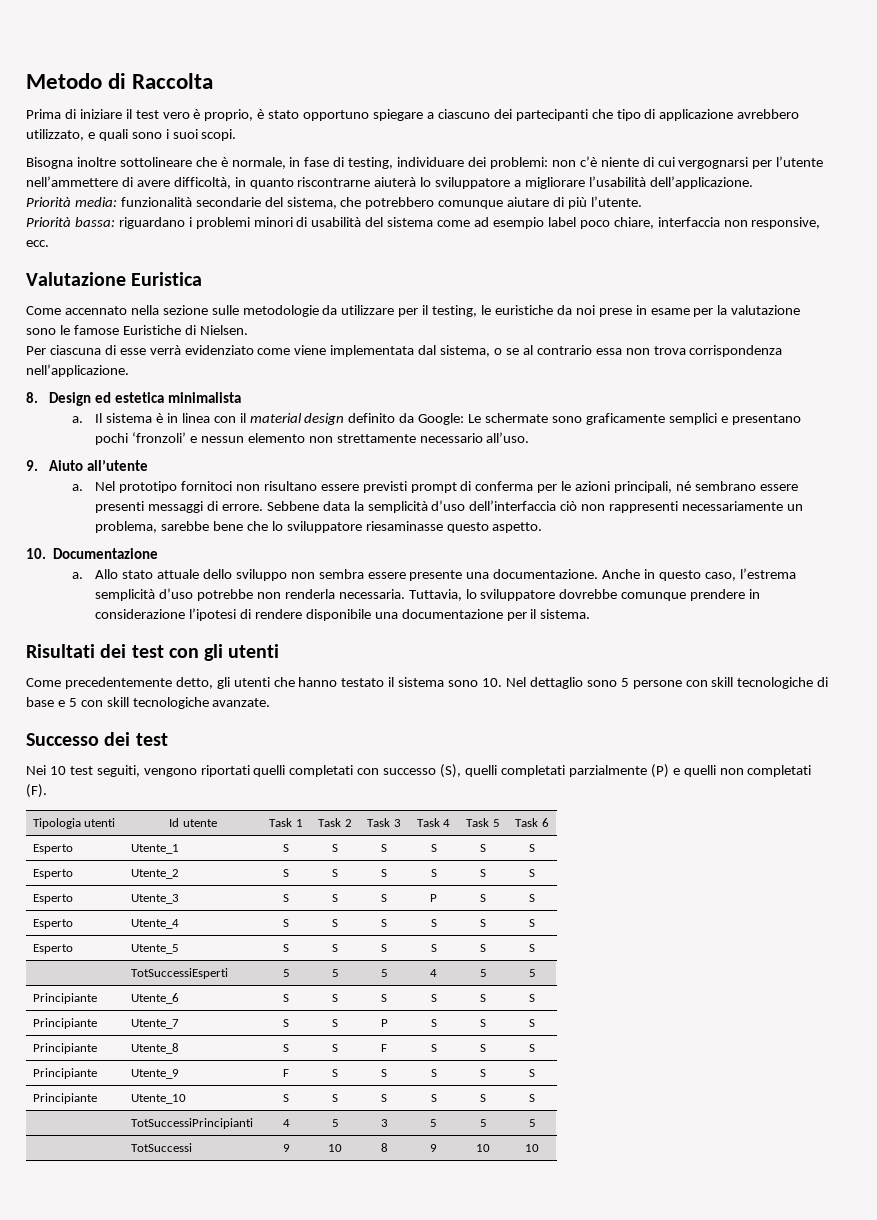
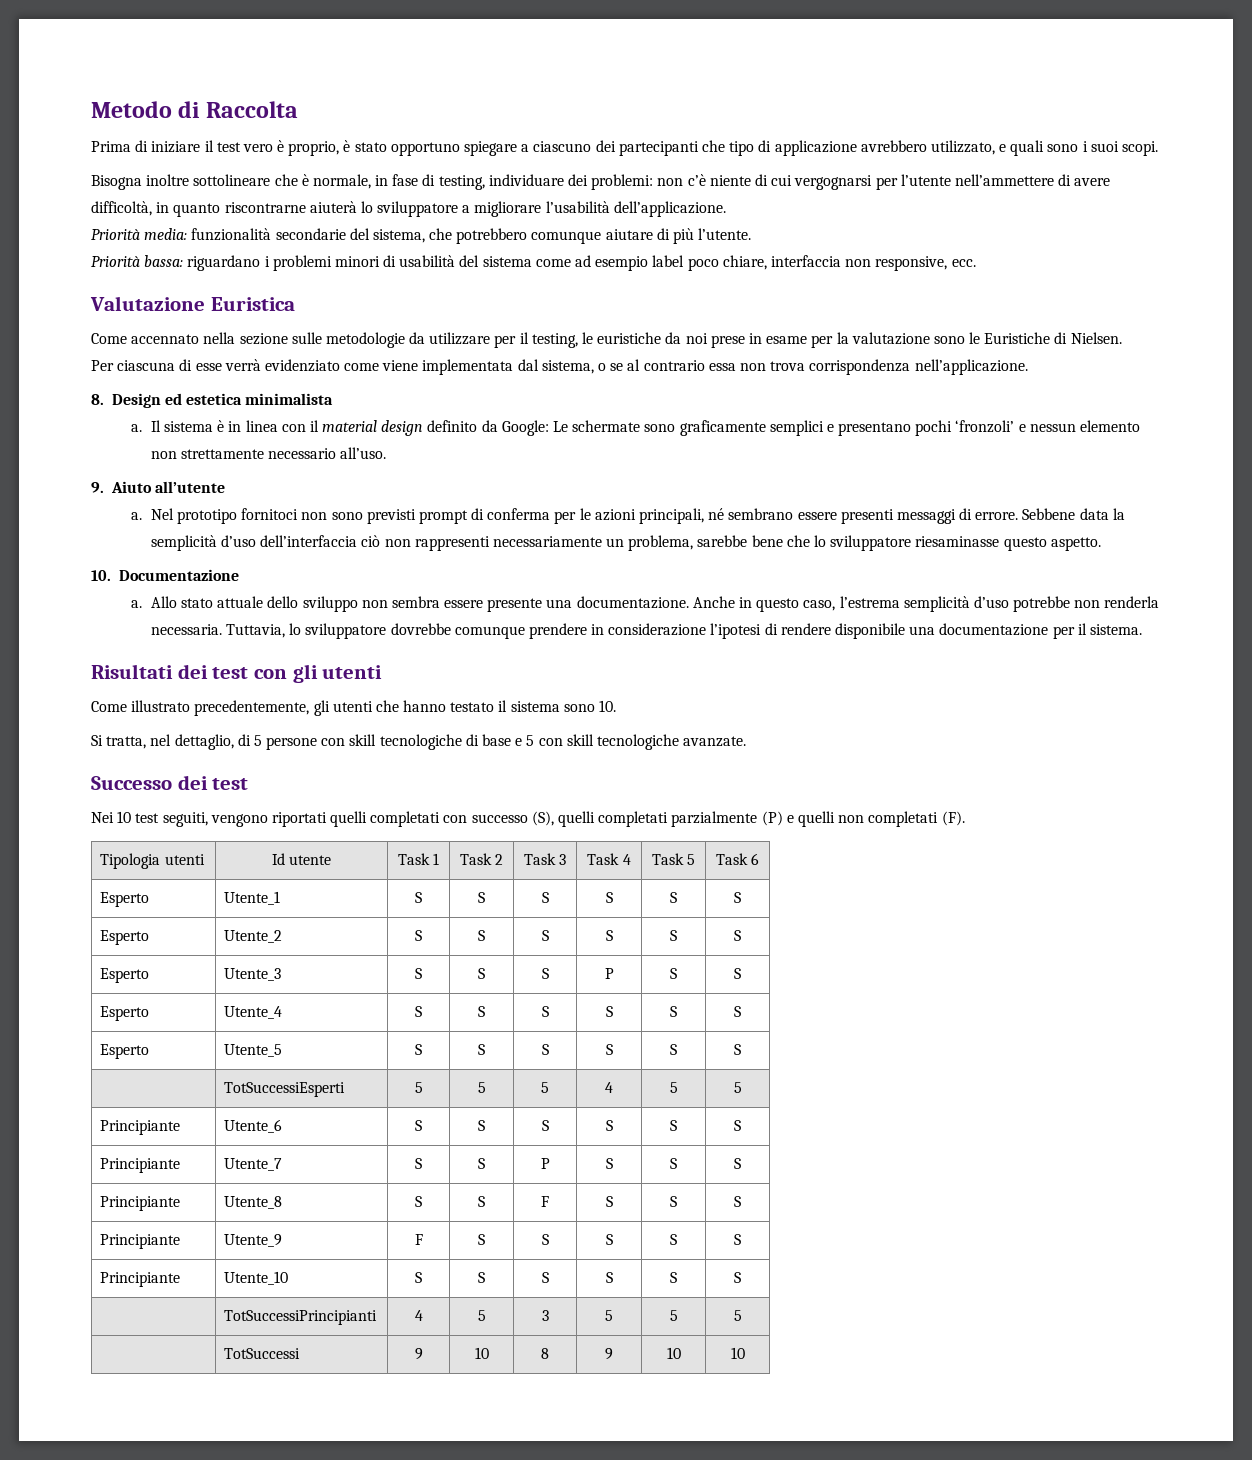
- Come accennato nella sezione sulle metodologie da utilizzare per il testing, le euristiche da noi prese in esame per la valutazione sono le famose Euristiche di Nielsen.
+ Come accennato nella sezione sulle metodologie da utilizzare per il testing, le euristiche da noi prese in esame per la valutazione sono le Euristiche di Nielsen.
- Nel prototipo fornitoci non risultano essere previsti prompt di conferma per le azioni principali, né sembrano essere presenti messaggi di errore.
+ Nel prototipo fornitoci non sono previsti prompt di conferma per le azioni principali, né sembrano essere presenti messaggi di errore.
- Come precedentemente detto, gli utenti che hanno testato il sistema sono 10. Nel dettaglio sono 5 persone con skill tecnologiche di base e 5 con skill tecnologiche avanzate.
+ Come illustrato precedentemente, gli utenti che hanno testato il sistema sono 10.
+ Si tratta, nel dettaglio, di 5 persone con skill tecnologiche di base e 5 con skill tecnologiche avanzate.

